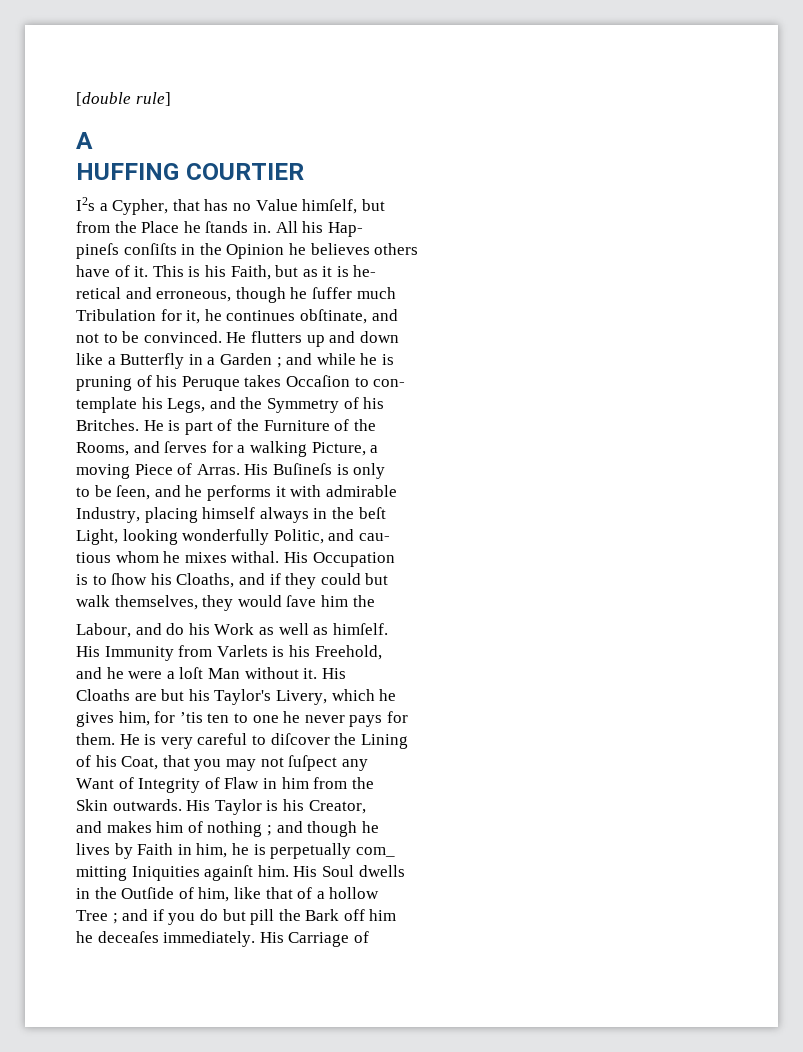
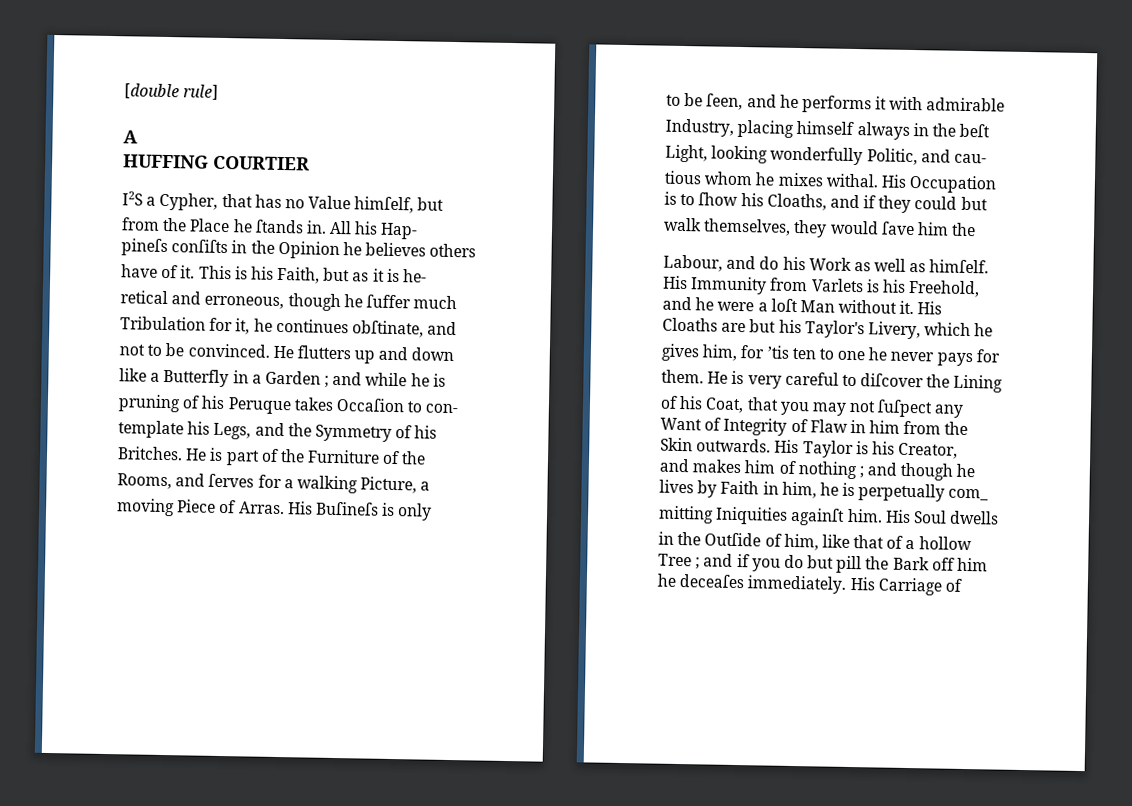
- I2s a Cypher, that has no Value himſelf, but
+ I2S a Cypher, that has no Value himſelf, but

